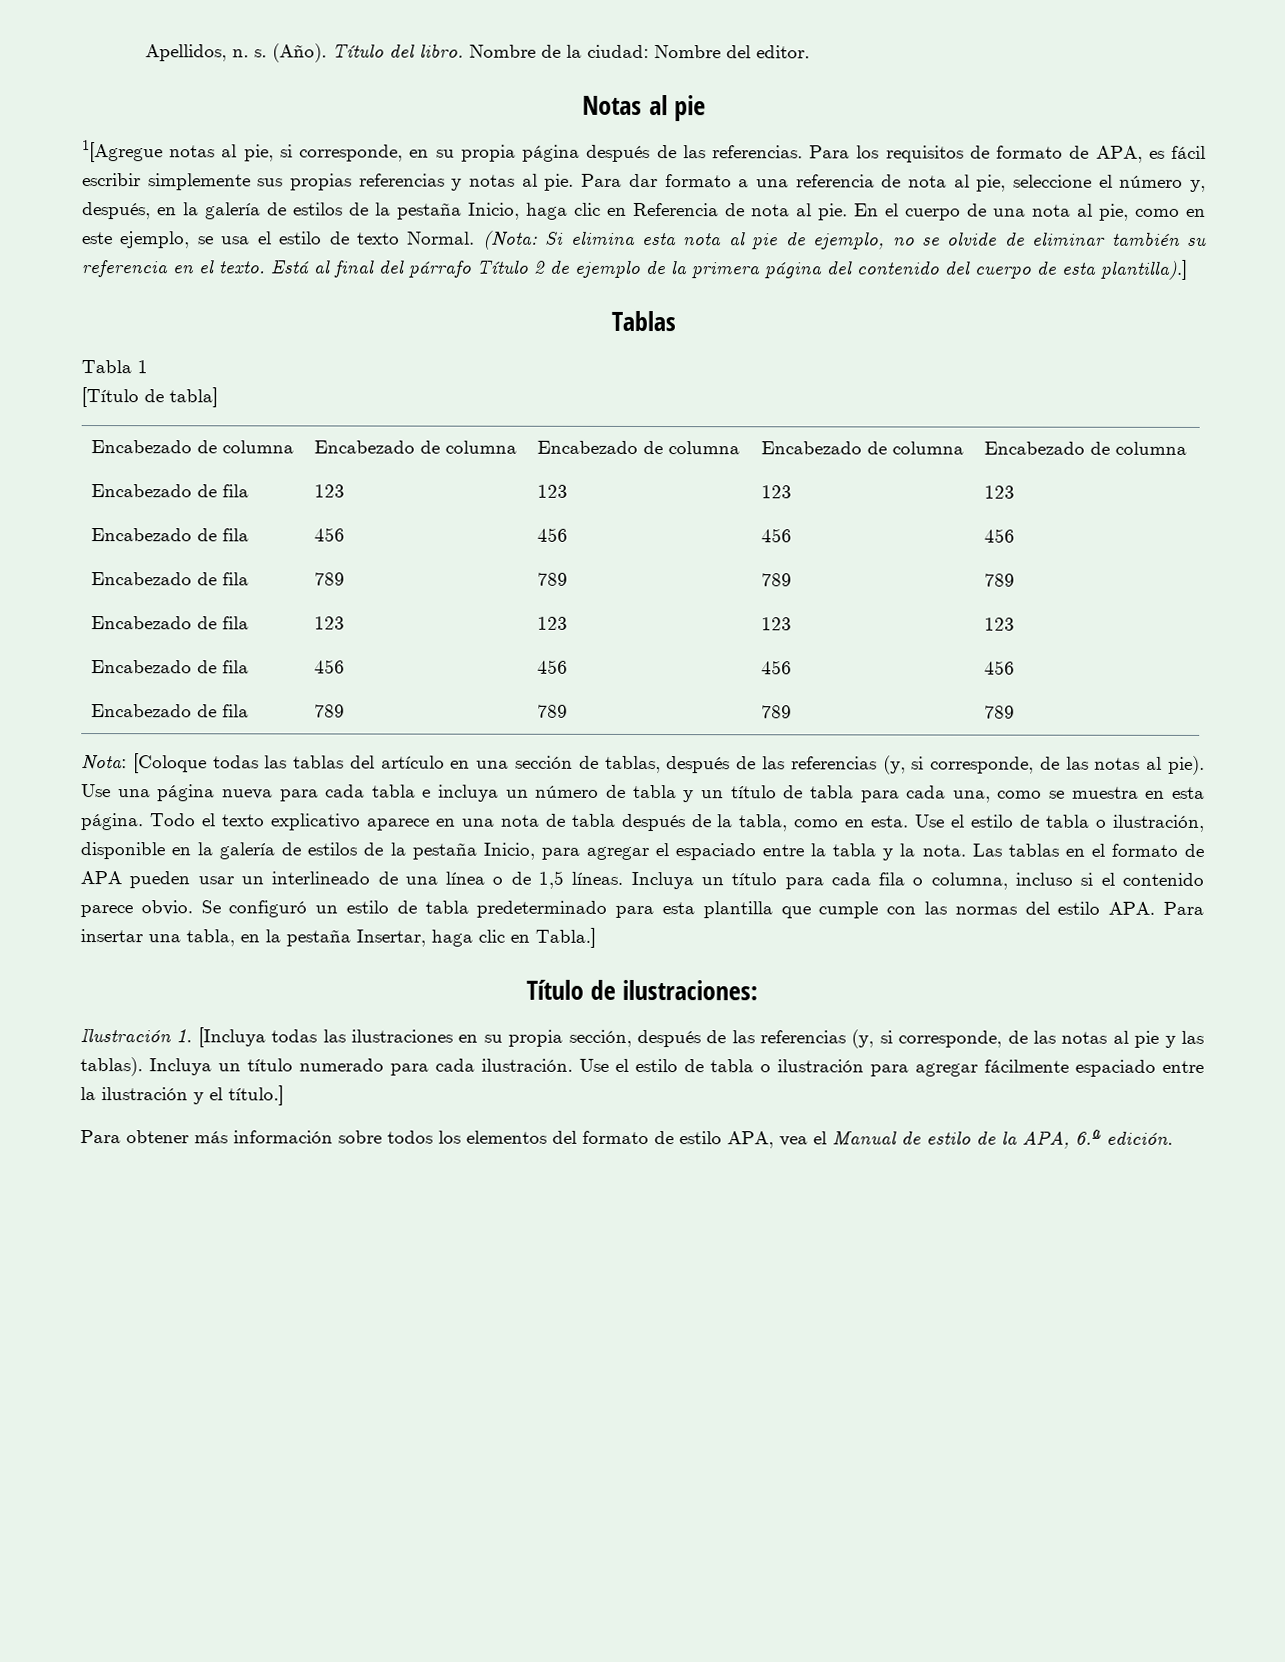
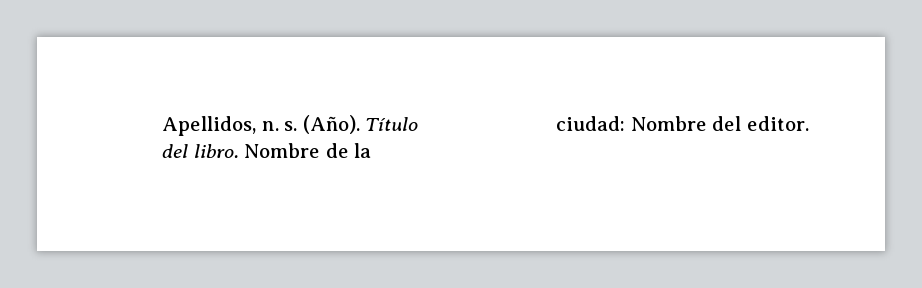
- Notas al pie
- 1[Agregue notas al pie, si corresponde, en su propia página después de las referencias. Para los requisitos de formato de APA, es fácil escribir simplemente sus propias referencias y notas al pie. Para dar formato a una referencia de nota al pie, seleccione el número y, después, en la galería de estilos de la pestaña Inicio, haga clic en Referencia de nota al pie. En el cuerpo de una nota al pie, como en este ejemplo, se usa el estilo de texto Normal. (Nota: Si elimina esta nota al pie de ejemplo, no se olvide de eliminar también su referencia en el texto. Está al final del párrafo Título 2 de ejemplo de la primera página del contenido del cuerpo de esta plantilla).]
- Tablas
- Tabla 1
- [Título de tabla]
- Encabezado de columna | Encabezado de columna | Encabezado de columna | Encabezado de columna | Encabezado de columna
- Encabezado de fila | 123 | 123 | 123 | 123
- Encabezado de fila | 456 | 456 | 456 | 456
- Encabezado de fila | 789 | 789 | 789 | 789
- Encabezado de fila | 123 | 123 | 123 | 123
- Encabezado de fila | 456 | 456 | 456 | 456
- Encabezado de fila | 789 | 789 | 789 | 789
- Nota: [Coloque todas las tablas del artículo en una sección de tablas, después de las referencias (y, si corresponde, de las notas al pie). Use una página nueva para cada tabla e incluya un número de tabla y un título de tabla para cada una, como se muestra en esta página. Todo el texto explicativo aparece en una nota de tabla después de la tabla, como en esta. Use el estilo de tabla o ilustración, disponible en la galería de estilos de la pestaña Inicio, para agregar el espaciado entre la tabla y la nota. Las tablas en el formato de APA pueden usar un interlineado de una línea o de 1,5 líneas. Incluya un título para cada fila o columna, incluso si el contenido parece obvio. Se configuró un estilo de tabla predeterminado para esta plantilla que cumple con las normas del estilo APA. Para insertar una tabla, en la pestaña Insertar, haga clic en Tabla.]
- Título de ilustraciones:
- Ilustración 1. [Incluya todas las ilustraciones en su propia sección, después de las referencias (y, si corresponde, de las notas al pie y las tablas). Incluya un título numerado para cada ilustración. Use el estilo de tabla o ilustración para agregar fácilmente espaciado entre la ilustración y el título.]
- Para obtener más información sobre todos los elementos del formato de estilo APA, vea el Manual de estilo de la APA, 6.ª edición.

